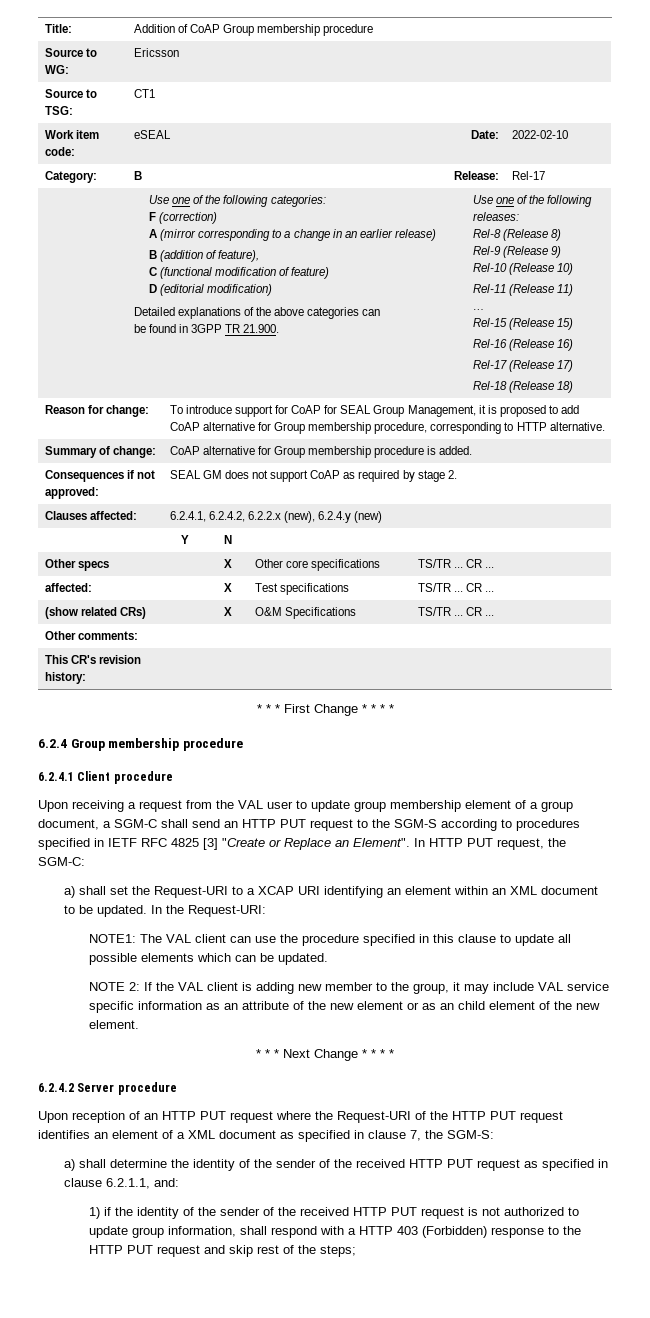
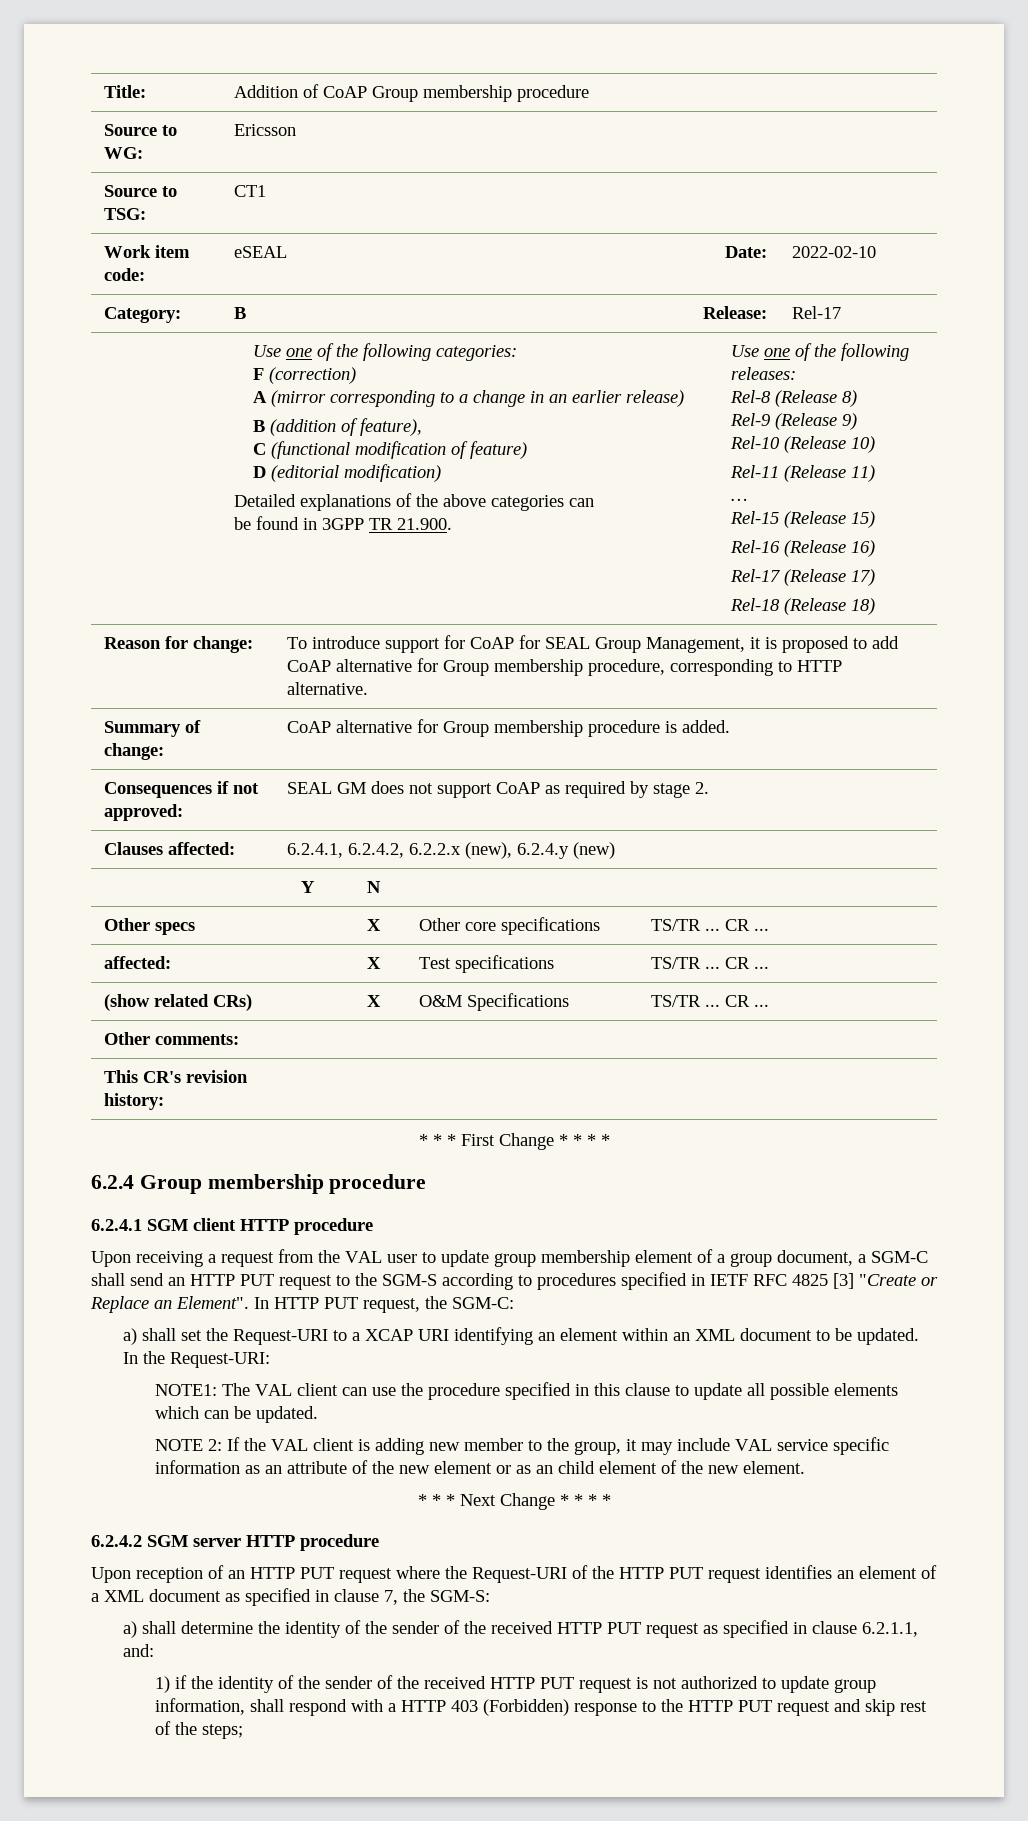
- 6.2.4.1 Client procedure
+ 6.2.4.1 SGM client HTTP procedure
- 6.2.4.2 Server procedure
+ 6.2.4.2 SGM server HTTP procedure

